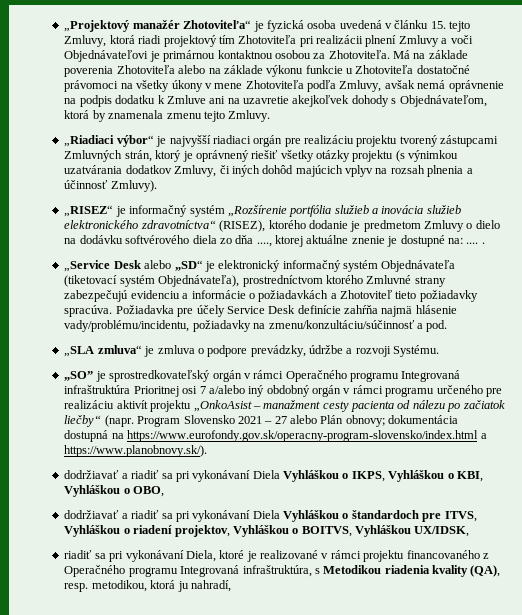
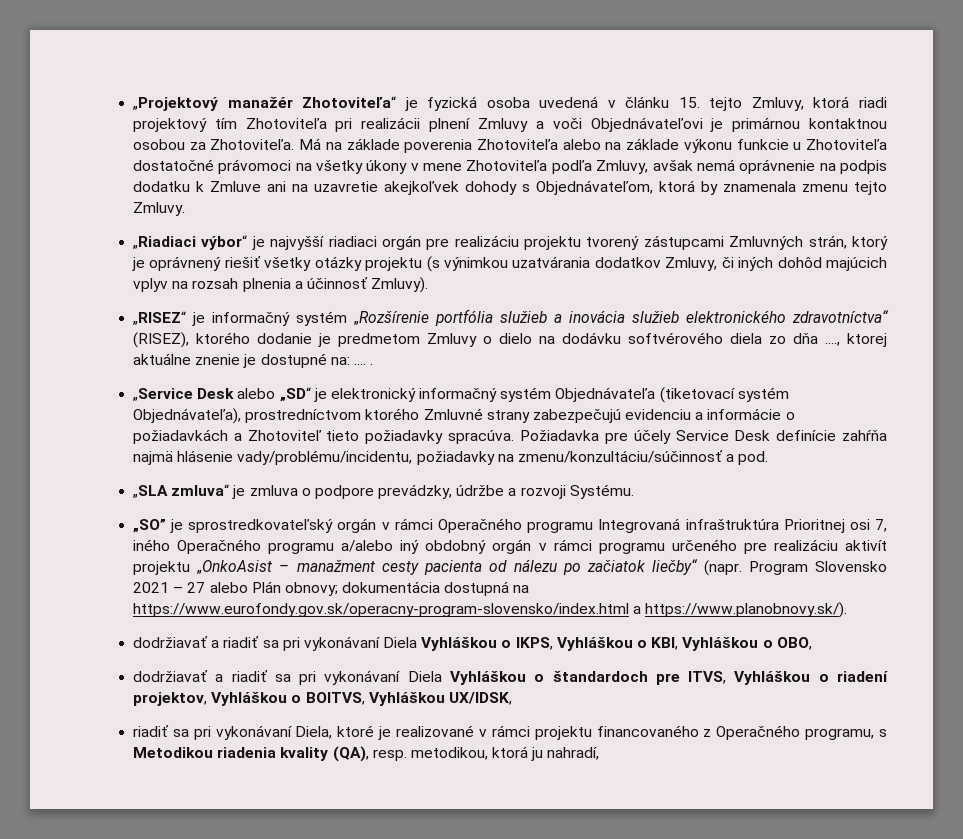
- „SO” je sprostredkovateľský orgán v rámci Operačného programu Integrovaná infraštruktúra Prioritnej osi 7 a/alebo iný obdobný orgán v rámci programu určeného pre realizáciu aktivít projektu „OnkoAsist – manažment cesty pacienta od nálezu po začiatok liečby“ (napr.
+ „SO” je sprostredkovateľský orgán v rámci Operačného programu Integrovaná infraštruktúra Prioritnej osi 7, iného Operačného programu a/alebo iný obdobný orgán v rámci programu určeného pre realizáciu aktivít projektu „OnkoAsist – manažment cesty pacienta od nálezu po začiatok liečby“ (napr.
- riadiť sa pri vykonávaní Diela, ktoré je realizované v rámci projektu financovaného z Operačného programu Integrovaná infraštruktúra, s Metodikou riadenia kvality (QA), resp. metodikou, ktorá ju nahradí,
+ riadiť sa pri vykonávaní Diela, ktoré je realizované v rámci projektu financovaného z Operačného programu, s Metodikou riadenia kvality (QA), resp. metodikou, ktorá ju nahradí,

